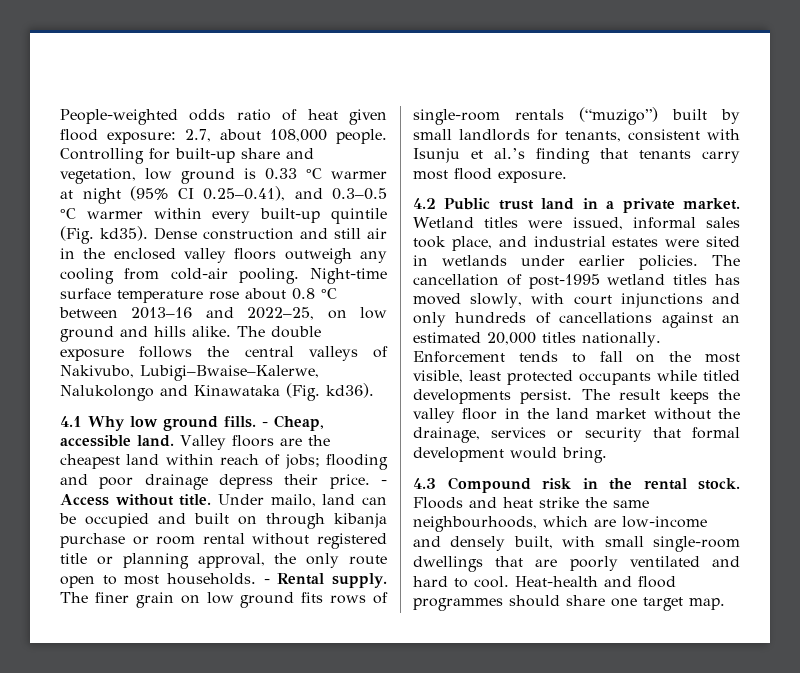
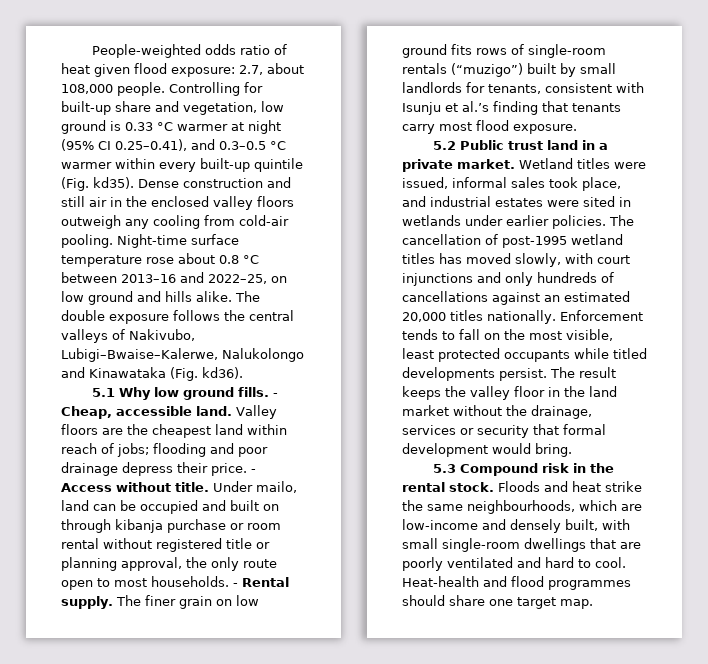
- 4.1 Why low ground fills.
+ 5.1 Why low ground fills.
- 4.2 Public trust land in a private market.
+ 5.2 Public trust land in a private market.
- 4.3 Compound risk in the rental stock.
+ 5.3 Compound risk in the rental stock.

